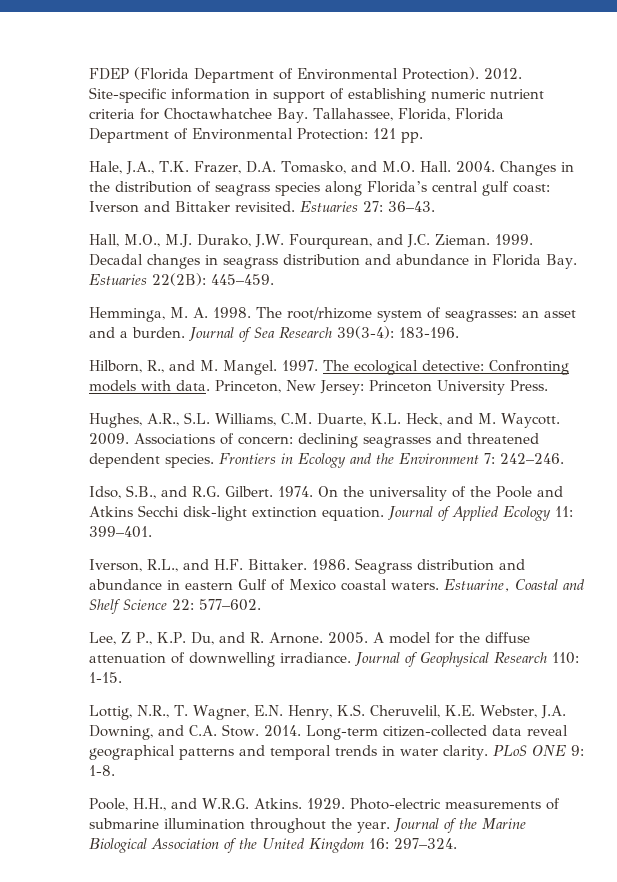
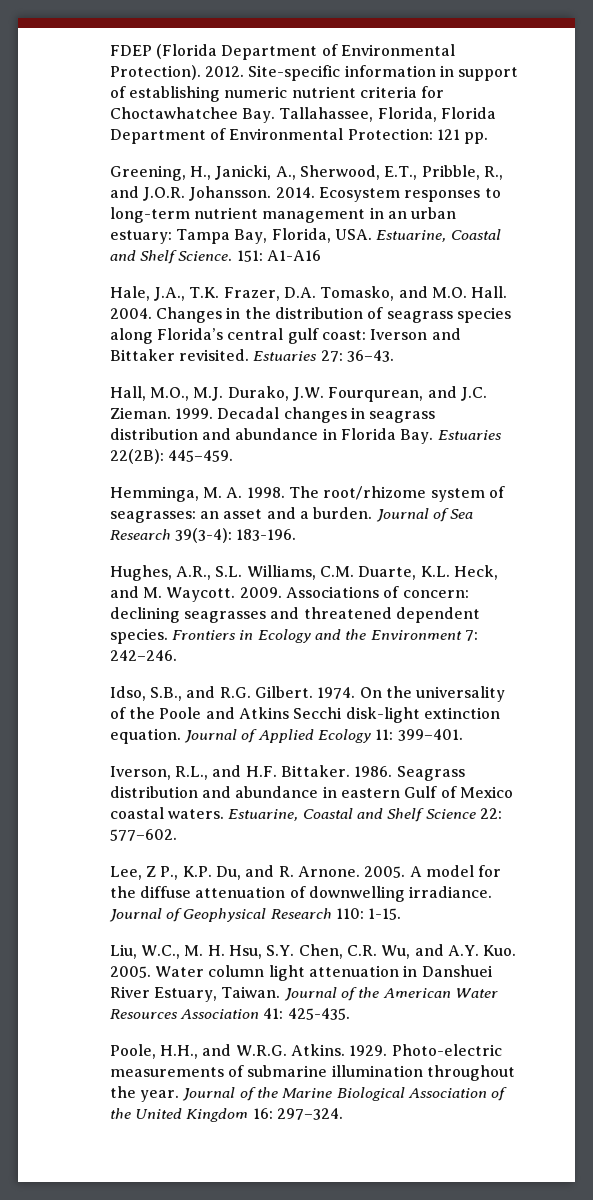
+ Greening, H., Janicki, A., Sherwood, E.T., Pribble, R., and J.O.R. Johansson. 2014. Ecosystem responses to long-term nutrient management in an urban estuary: Tampa Bay, Florida, USA. Estuarine, Coastal and Shelf Science. 151: A1-A16
- Hilborn, R., and M. Mangel. 1997. The ecological detective: Confronting models with data. Princeton, New Jersey: Princeton University Press.
- Lottig, N.R., T. Wagner, E.N. Henry, K.S. Cheruvelil, K.E. Webster, J.A. Downing, and C.A. Stow. 2014. Long-term citizen-collected data reveal geographical patterns and temporal trends in water clarity. PLoS ONE 9: 1-8.
+ Liu, W.C., M. H. Hsu, S.Y. Chen, C.R. Wu, and A.Y. Kuo. 2005. Water column light attenuation in Danshuei River Estuary, Taiwan. Journal of the American Water Resources Association 41: 425-435.

